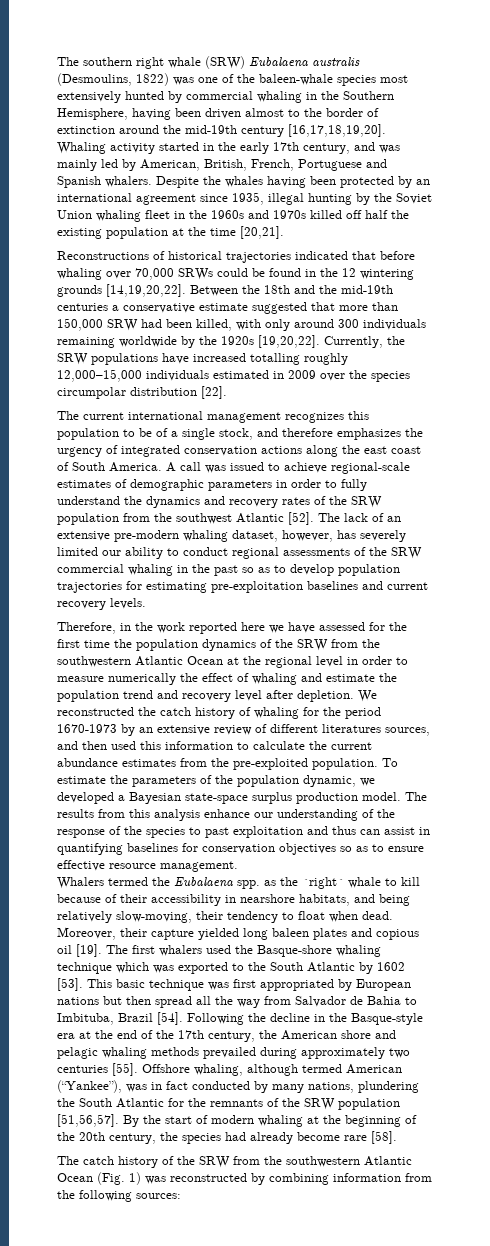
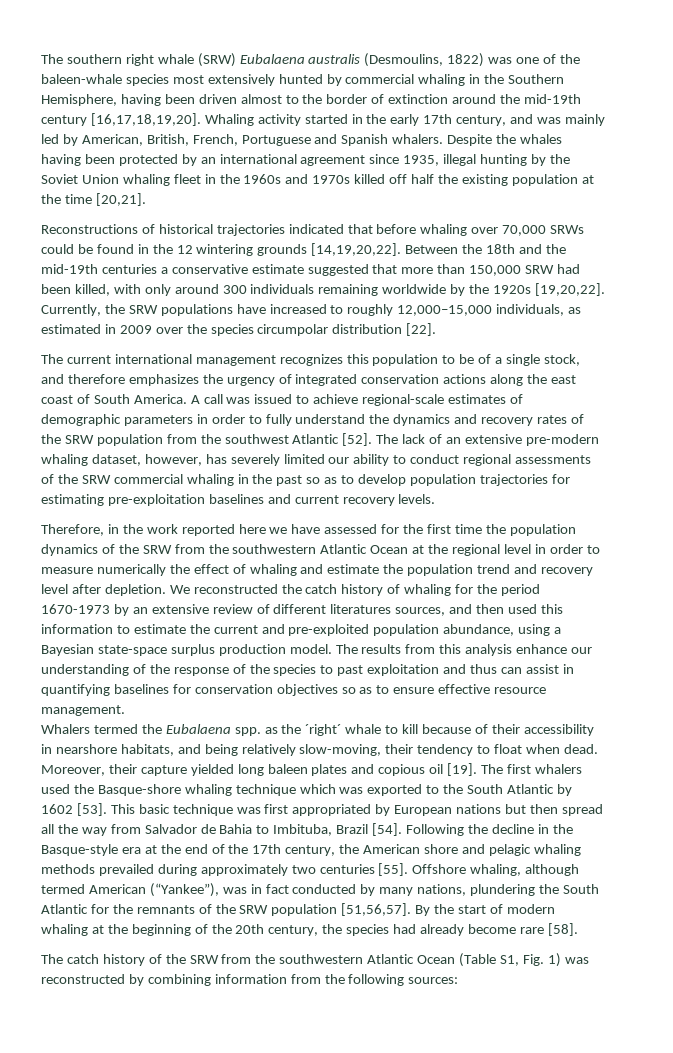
- Currently, the SRW populations have increased totalling roughly 12,000–15,000 individuals estimated in 2009 over the species circumpolar distribution [22].
+ Currently, the SRW populations have increased to roughly 12,000–15,000 individuals, as estimated in 2009 over the species circumpolar distribution [22].
- We reconstructed the catch history of whaling for the period 1670-1973 by an extensive review of different literatures sources, and then used this information to calculate the current abundance estimates from the pre-exploited population. To estimate the parameters of the population dynamic, we developed a Bayesian state-space surplus production model.
+ We reconstructed the catch history of whaling for the period 1670-1973 by an extensive review of different literatures sources, and then used this information to estimate the current and pre-exploited population abundance, using a Bayesian state-space surplus production model.
- The catch history of the SRW from the southwestern Atlantic Ocean (Fig. 1) was reconstructed by combining information from the following sources:
+ The catch history of the SRW from the southwestern Atlantic Ocean (Table S1, Fig. 1) was reconstructed by combining information from the following sources:

